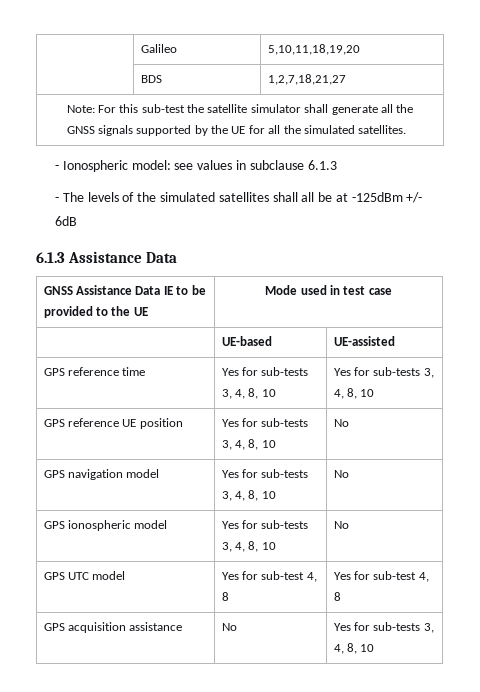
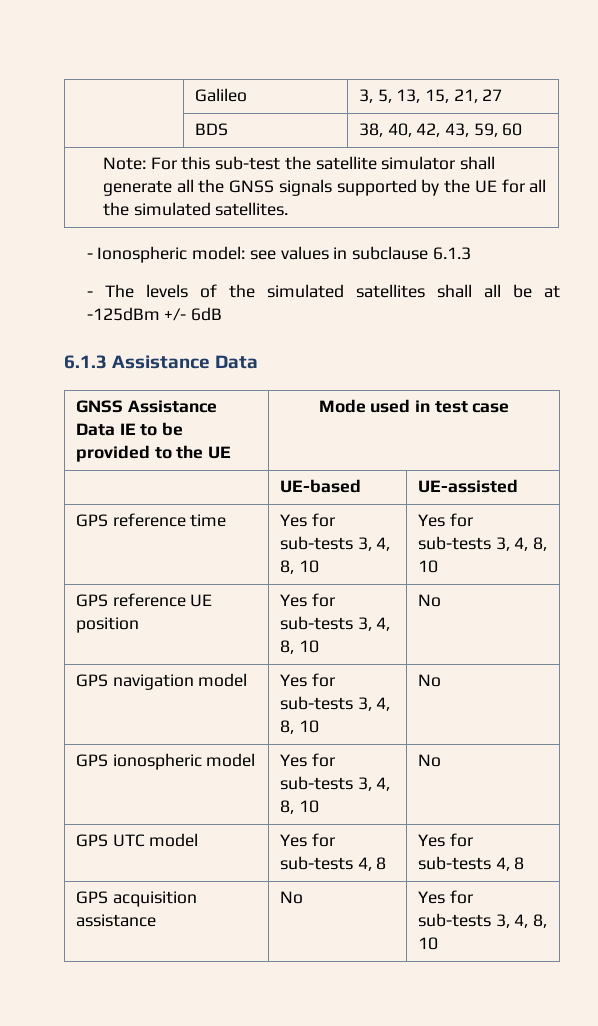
- | Galileo | 5,10,11,18,19,20
- | BDS | 1,2,7,18,21,27
+ | Galileo | 3, 5, 13, 15, 21, 27
+ | BDS | 38, 40, 42, 43, 59, 60
- GPS UTC model | Yes for sub-test 4, 8 | Yes for sub-test 4, 8
+ GPS UTC model | Yes for sub-tests 4, 8 | Yes for sub-tests 4, 8

